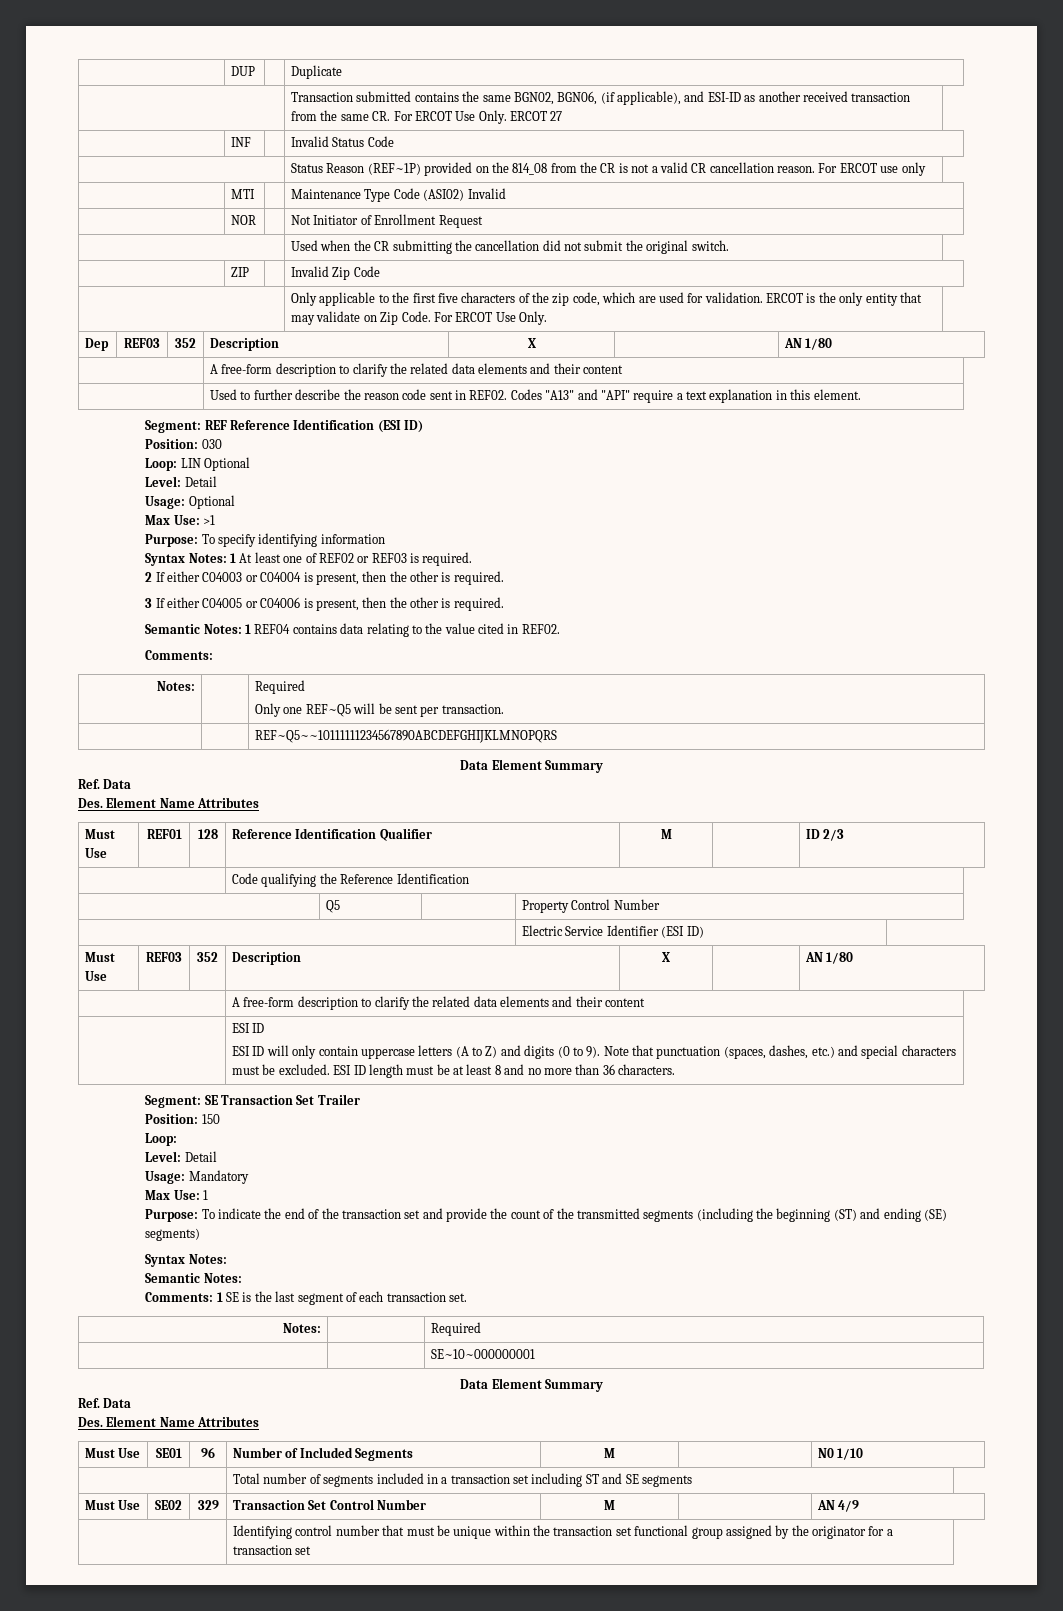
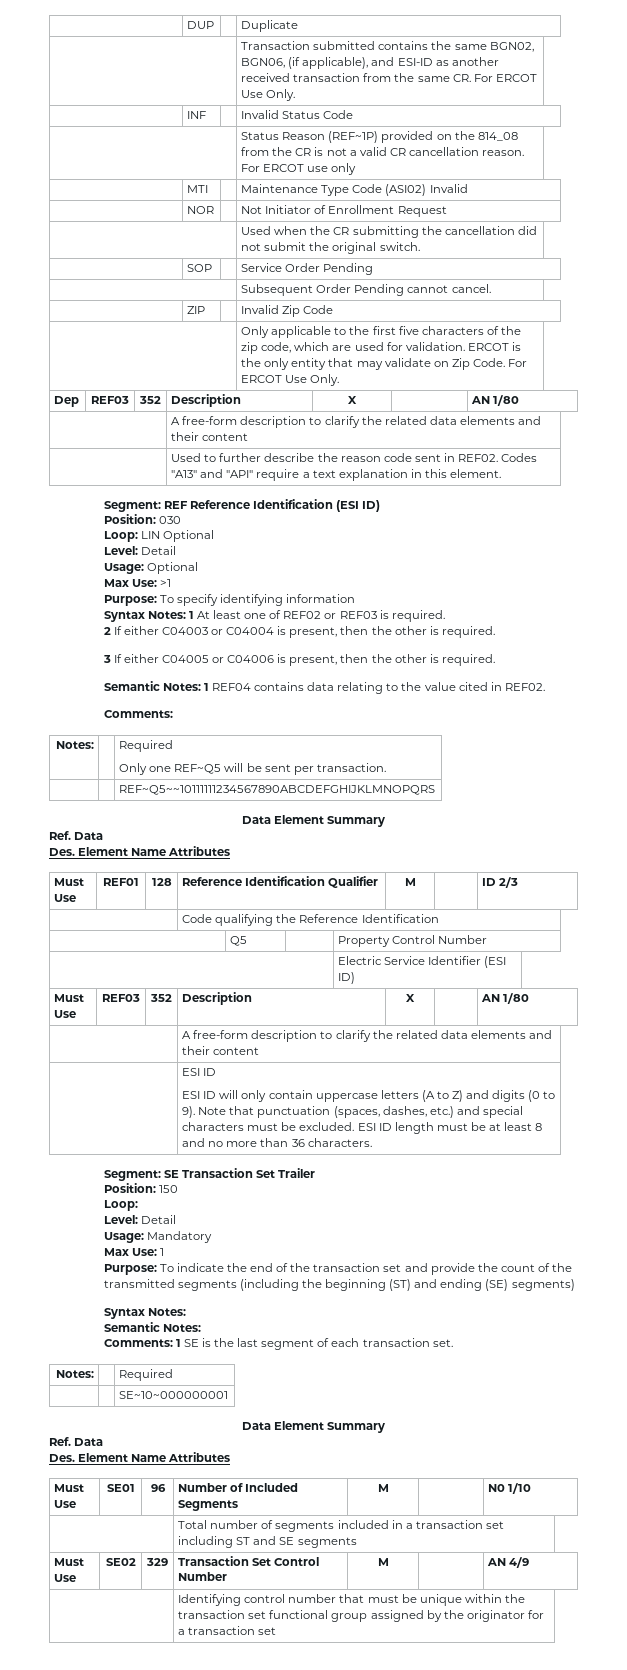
- | Transaction submitted contains the same BGN02, BGN06, (if applicable), and ESI-ID as another received transaction from the same CR. For ERCOT Use Only. ERCOT 27
+ | Transaction submitted contains the same BGN02, BGN06, (if applicable), and ESI-ID as another received transaction from the same CR. For ERCOT Use Only.
+ | SOP | | Service Order Pending
+ | Subsequent Order Pending cannot cancel.

